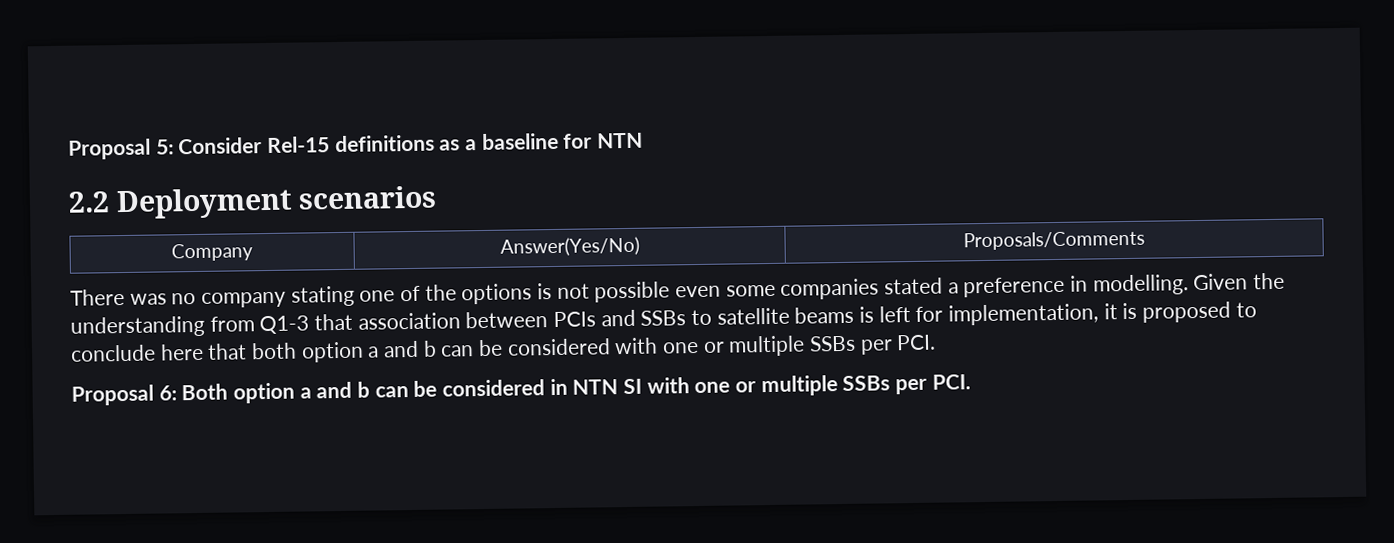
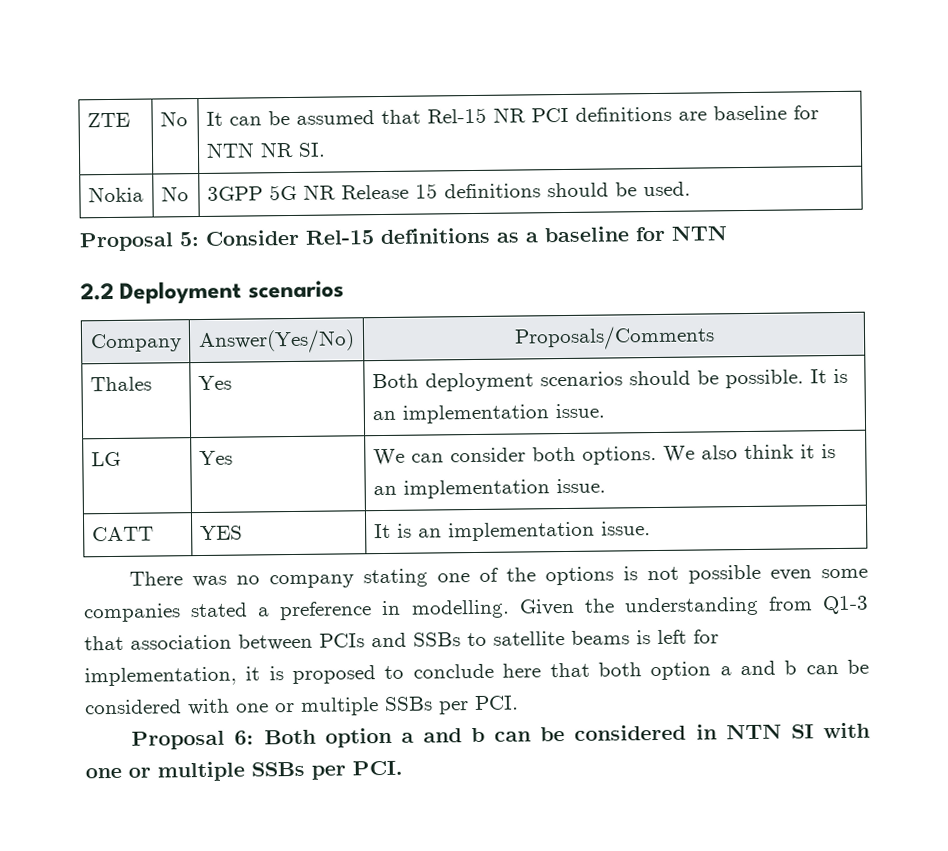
+ ZTE | No | It can be assumed that Rel-15 NR PCI definitions are baseline for NTN NR SI.
+ Nokia | No | 3GPP 5G NR Release 15 definitions should be used.
+ Thales | Yes | Both deployment scenarios should be possible. It is an implementation issue.
+ LG | Yes | We can consider both options. We also think it is an implementation issue.
+ CATT | YES | It is an implementation issue.

